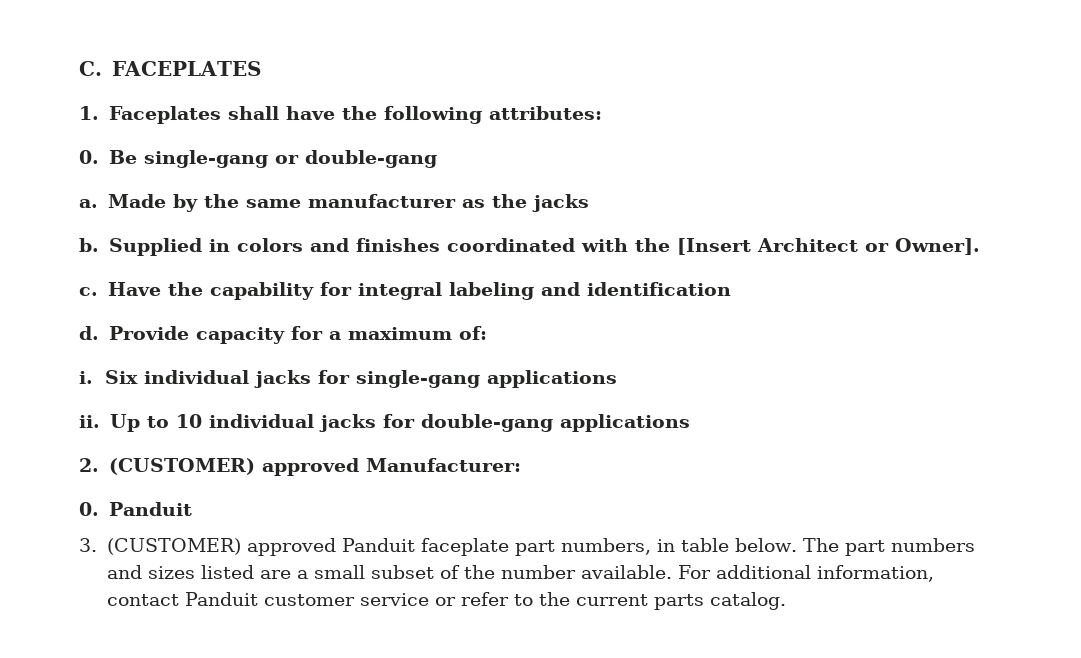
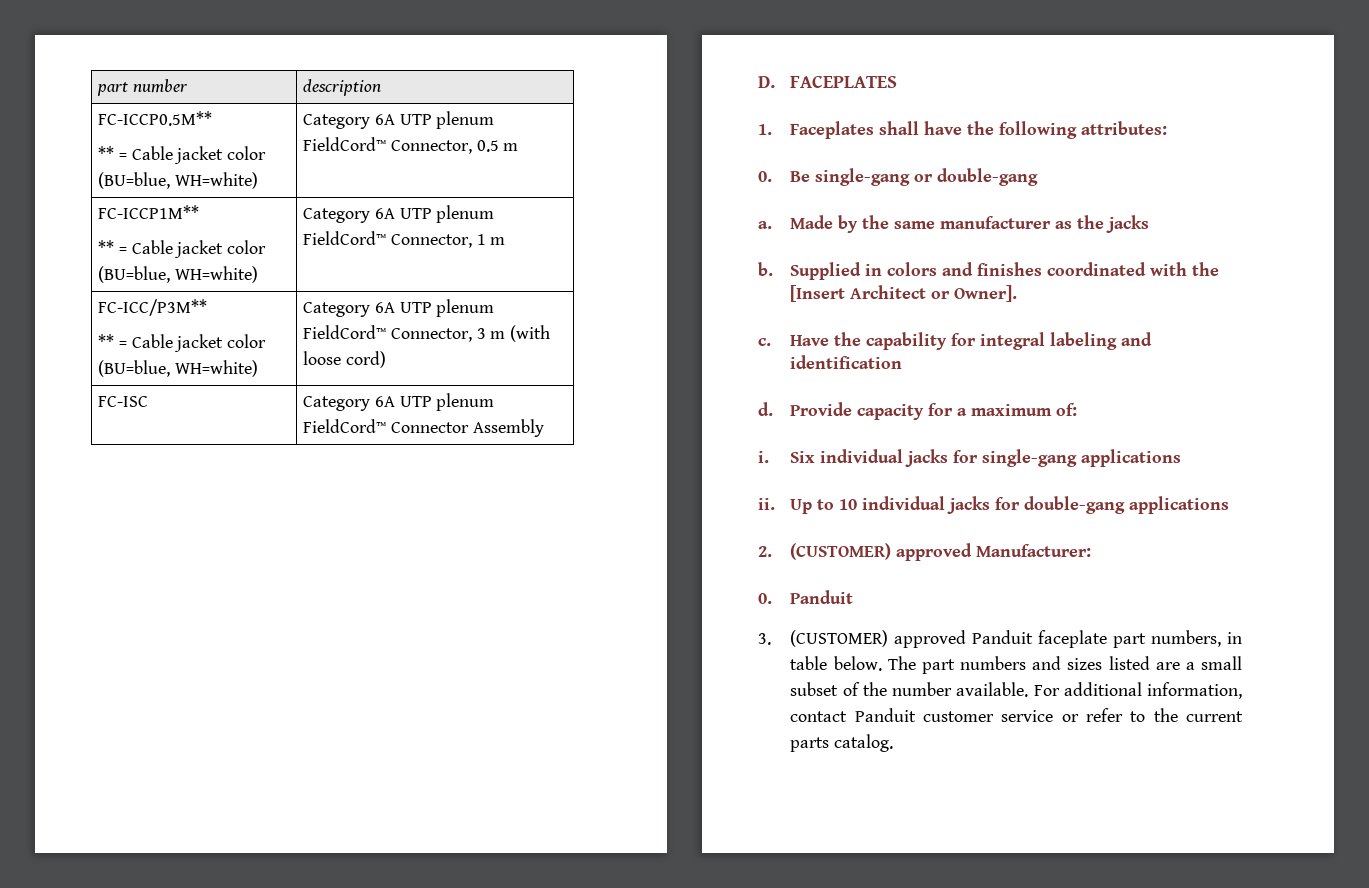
- C. FACEPLATES
+ part number | description
+ FC-ICCP0.5M**
+ ** = Cable jacket color (BU=blue, WH=white) | Category 6A UTP plenum FieldCord™ Connector, 0.5 m
+ FC-ICCP1M**
+ ** = Cable jacket color (BU=blue, WH=white) | Category 6A UTP plenum FieldCord™ Connector, 1 m
+ FC-ICC/P3M**
+ ** = Cable jacket color (BU=blue, WH=white) | Category 6A UTP plenum FieldCord™ Connector, 3 m (with loose cord)
+ FC-ISC | Category 6A UTP plenum FieldCord™ Connector Assembly
+ D. FACEPLATES

